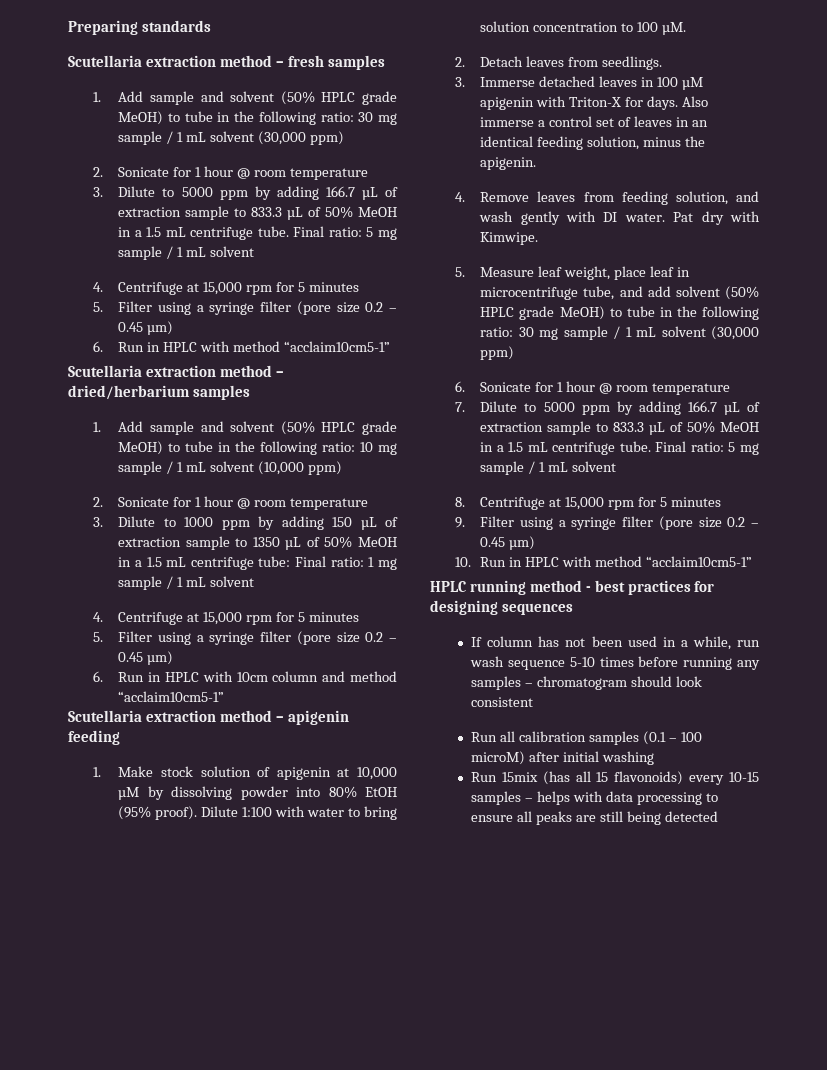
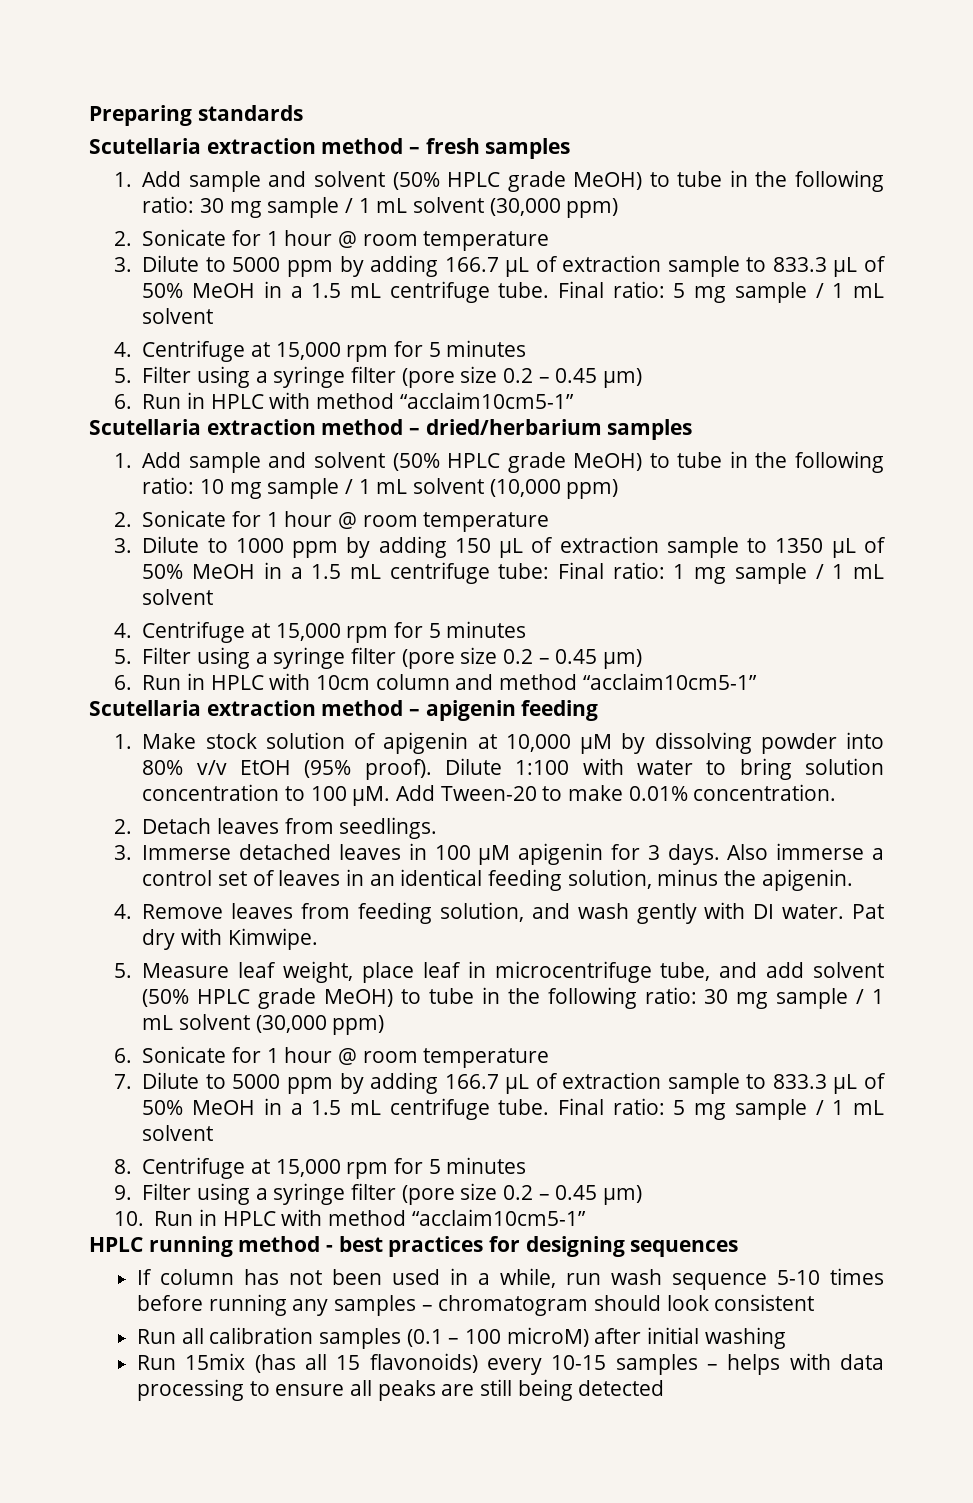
- 1. Make stock solution of apigenin at 10,000 µM by dissolving powder into 80% EtOH (95% proof).
+ 1. Make stock solution of apigenin at 10,000 µM by dissolving powder into 80% v/v EtOH (95% proof).
+ Add Tween-20 to make 0.01% concentration.
- 3. Immerse detached leaves in 100 µM apigenin with Triton-X for days.
+ 3. Immerse detached leaves in 100 µM apigenin for 3 days.

